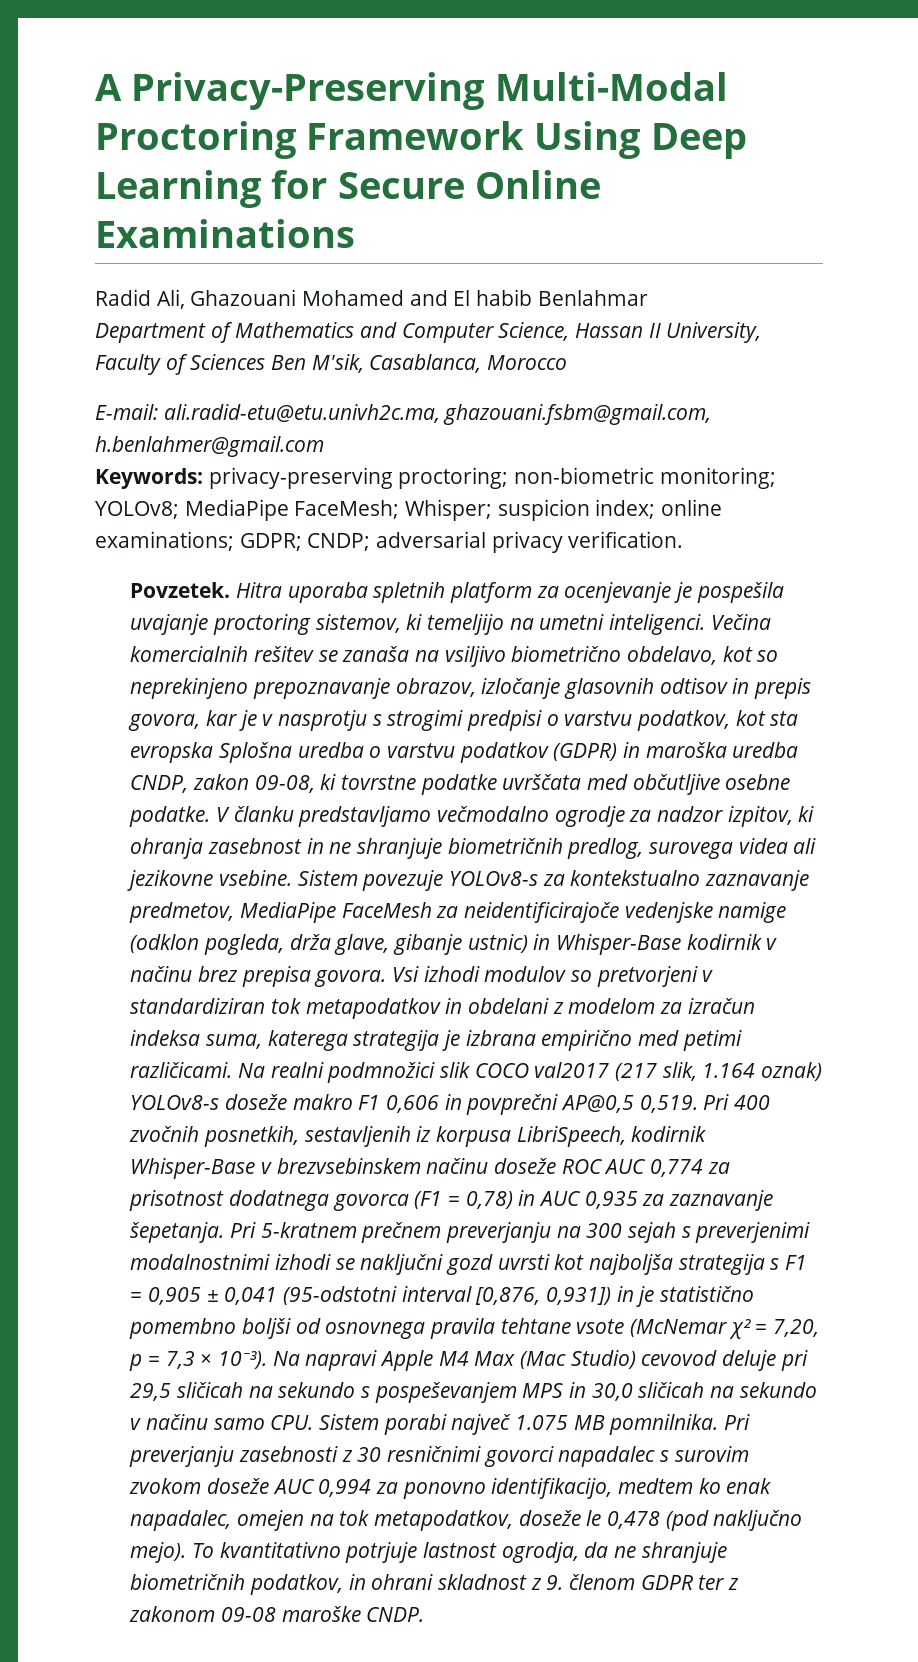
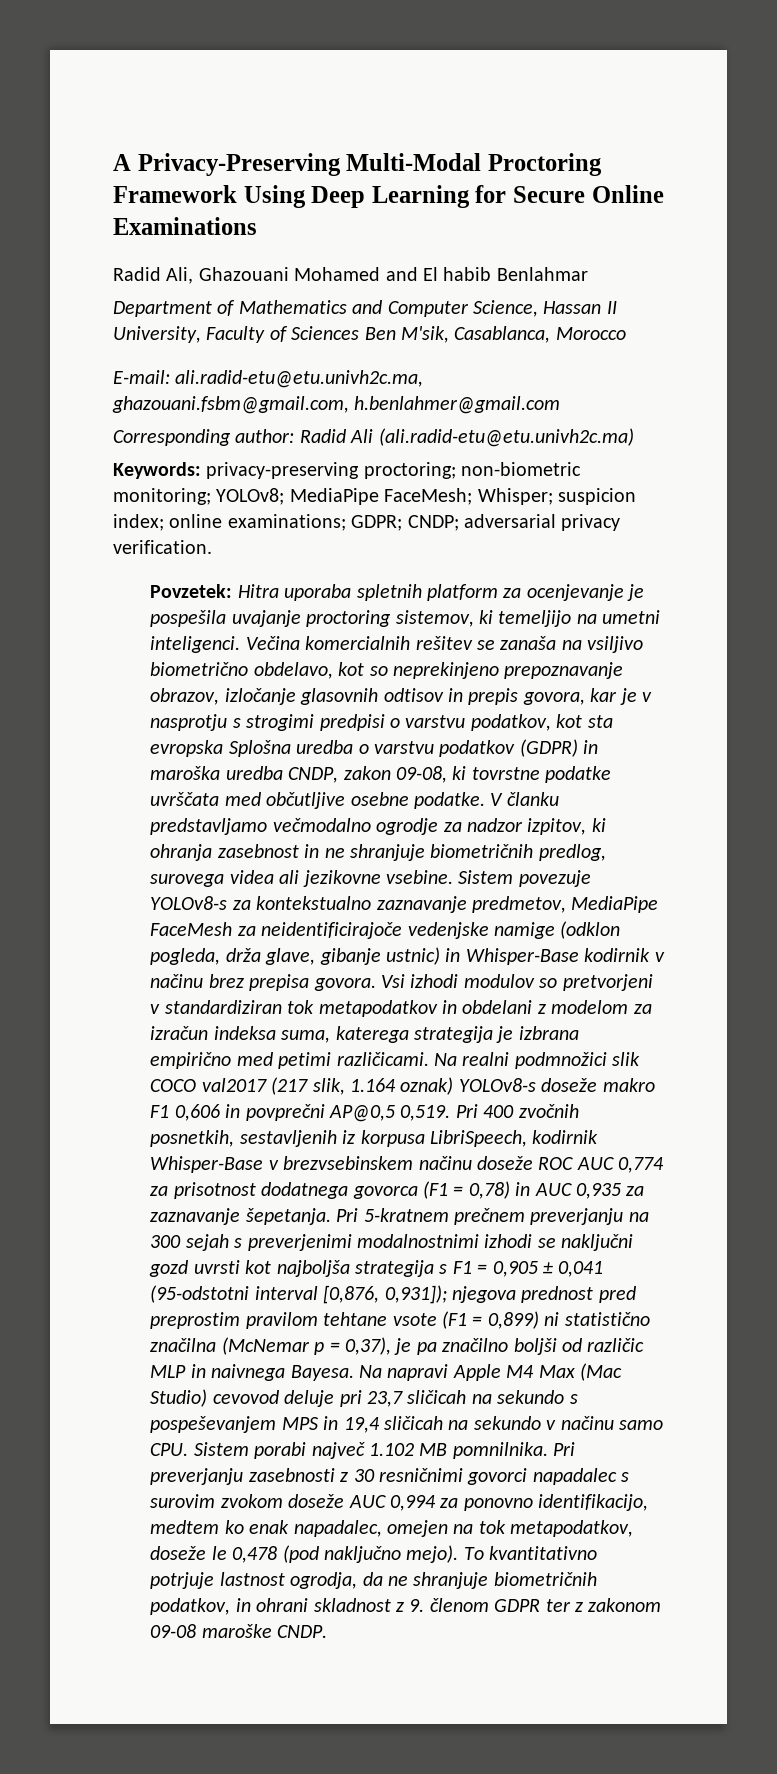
+ Corresponding author: Radid Ali (ali.radid-etu@etu.univh2c.ma)
- Povzetek. Hitra uporaba spletnih platform za ocenjevanje je pospešila uvajanje proctoring sistemov, ki temeljijo na umetni inteligenci.
+ Povzetek: Hitra uporaba spletnih platform za ocenjevanje je pospešila uvajanje proctoring sistemov, ki temeljijo na umetni inteligenci.
- Pri 5-kratnem prečnem preverjanju na 300 sejah s preverjenimi modalnostnimi izhodi se naključni gozd uvrsti kot najboljša strategija s F1 = 0,905 ± 0,041 (95-odstotni interval [0,876, 0,931]) in je statistično pomembno boljši od osnovnega pravila tehtane vsote (McNemar χ² = 7,20, p = 7,3 × 10⁻³).
+ Pri 5-kratnem prečnem preverjanju na 300 sejah s preverjenimi modalnostnimi izhodi se naključni gozd uvrsti kot najboljša strategija s F1 = 0,905 ± 0,041 (95-odstotni interval [0,876, 0,931]); njegova prednost pred preprostim pravilom tehtane vsote (F1 = 0,899) ni statistično značilna (McNemar p = 0,37), je pa značilno boljši od različic MLP in naivnega Bayesa.
- Na napravi Apple M4 Max (Mac Studio) cevovod deluje pri 29,5 sličicah na sekundo s pospeševanjem MPS in 30,0 sličicah na sekundo v načinu samo CPU. Sistem porabi največ 1.075 MB pomnilnika.
+ Na napravi Apple M4 Max (Mac Studio) cevovod deluje pri 23,7 sličicah na sekundo s pospeševanjem MPS in 19,4 sličicah na sekundo v načinu samo CPU. Sistem porabi največ 1.102 MB pomnilnika.

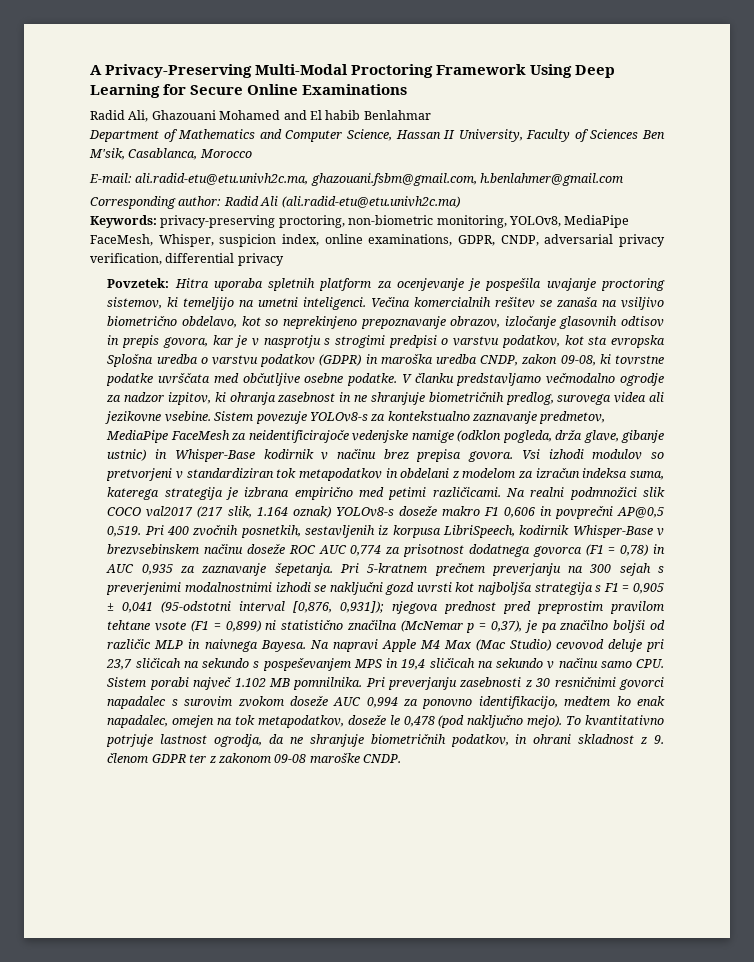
- Keywords: privacy-preserving proctoring; non-biometric monitoring; YOLOv8; MediaPipe FaceMesh; Whisper; suspicion index; online examinations; GDPR; CNDP; adversarial privacy verification.
+ Keywords: privacy-preserving proctoring, non-biometric monitoring, YOLOv8, MediaPipe FaceMesh, Whisper, suspicion index, online examinations, GDPR, CNDP, adversarial privacy verification, differential privacy

